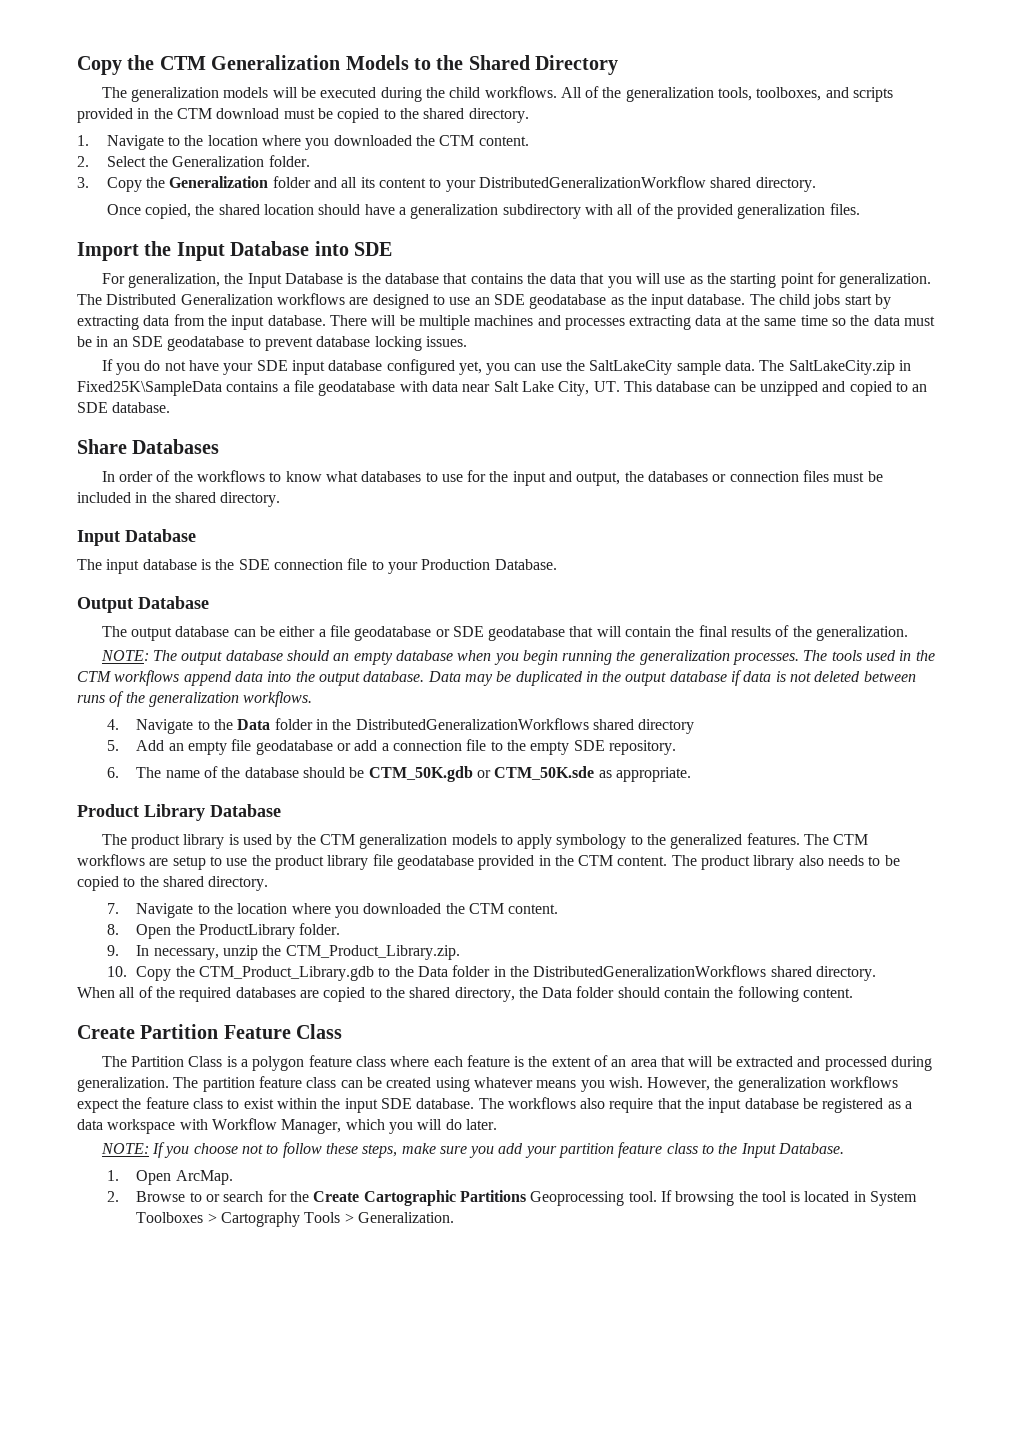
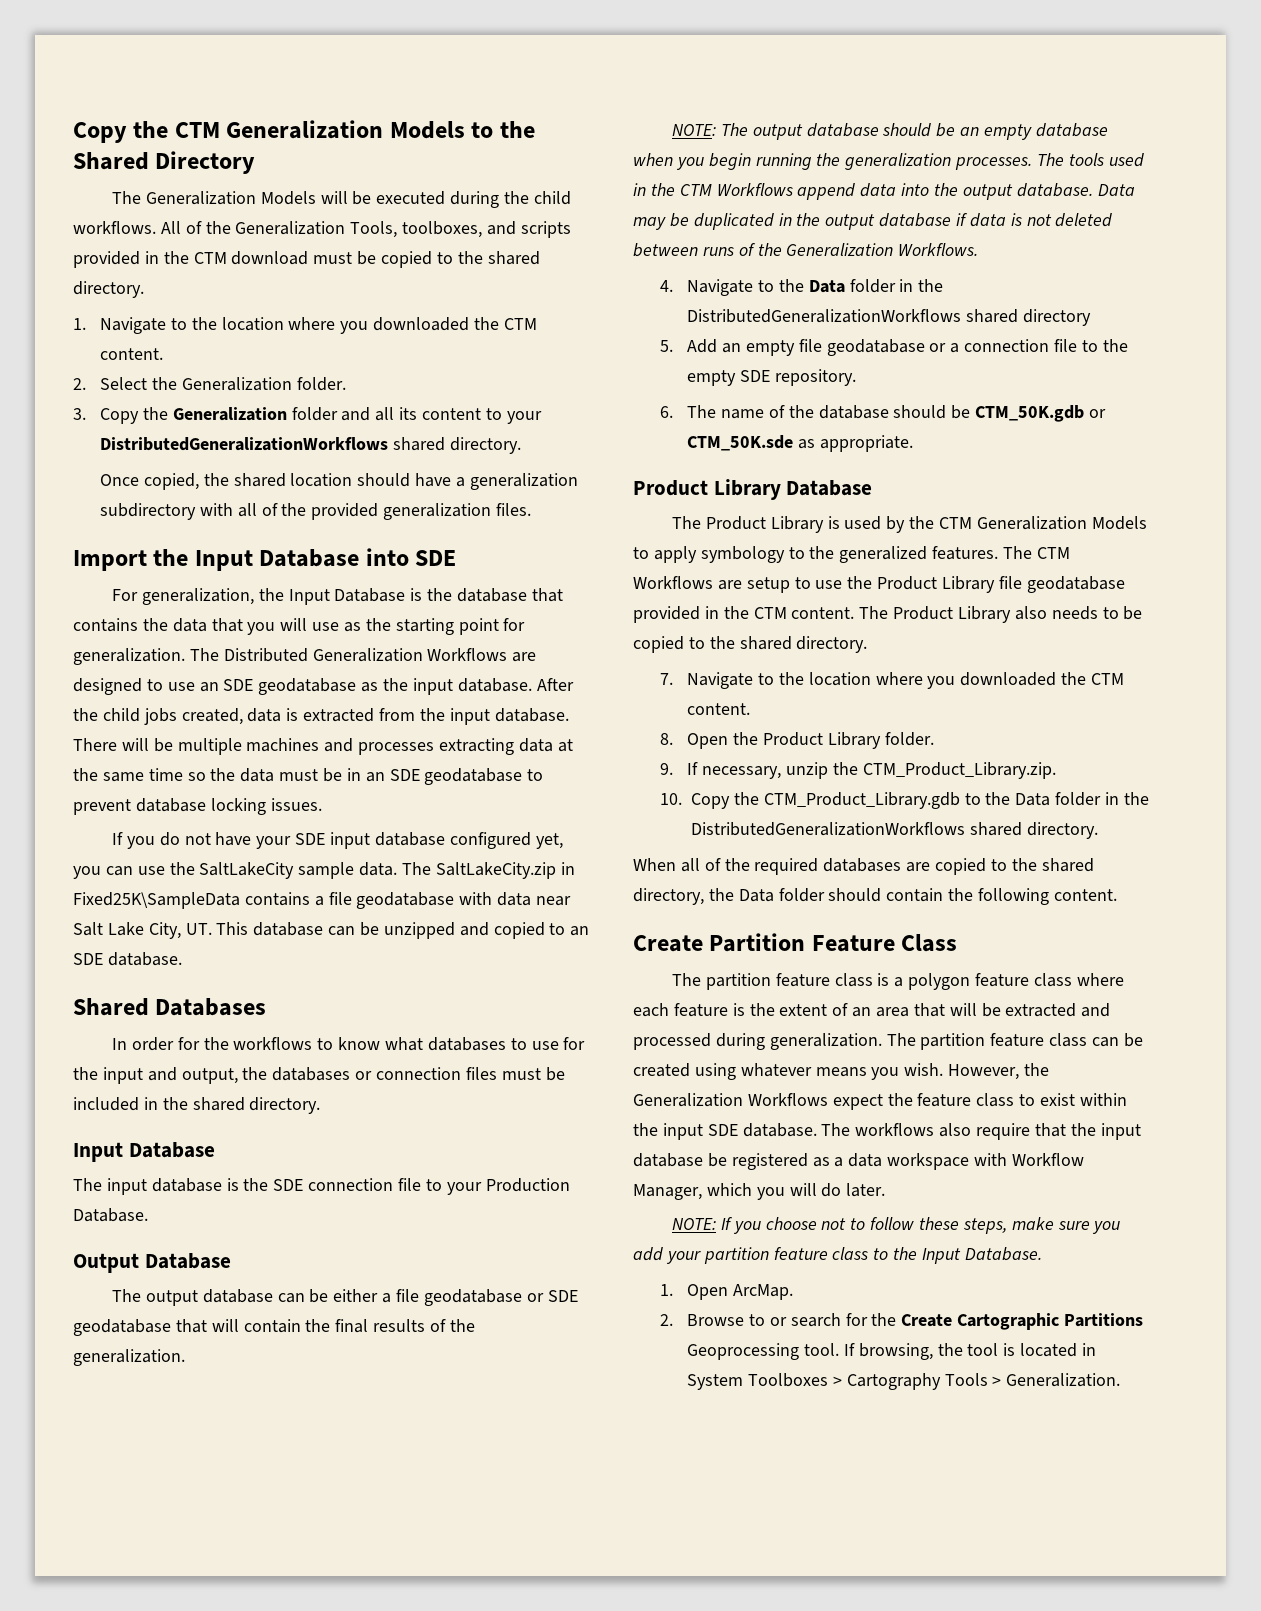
- The generalization models will be executed during the child workflows.
+ The Generalization Models will be executed during the child workflows.
- All of the generalization tools, toolboxes, and scripts provided in the CTM download must be copied to the shared directory.
+ All of the Generalization Tools, toolboxes, and scripts provided in the CTM download must be copied to the shared directory.
- 3. Copy the Generalization folder and all its content to your DistributedGeneralizationWorkflow shared directory.
+ 3. Copy the Generalization folder and all its content to your DistributedGeneralizationWorkflows shared directory.
- The Distributed Generalization workflows are designed to use an SDE geodatabase as the input database.
+ The Distributed Generalization Workflows are designed to use an SDE geodatabase as the input database.
- The child jobs start by extracting data from the input database.
+ After the child jobs created, data is extracted from the input database.
- Share Databases
+ Shared Databases
- In order of the workflows to know what databases to use for the input and output, the databases or connection files must be included in the shared directory.
+ In order for the workflows to know what databases to use for the input and output, the databases or connection files must be included in the shared directory.
- NOTE: The output database should an empty database when you begin running the generalization processes.
+ NOTE: The output database should be an empty database when you begin running the generalization processes.
- The tools used in the CTM workflows append data into the output database.
+ The tools used in the CTM Workflows append data into the output database.
- Data may be duplicated in the output database if data is not deleted between runs of the generalization workflows.
+ Data may be duplicated in the output database if data is not deleted between runs of the Generalization Workflows.
- 5. Add an empty file geodatabase or add a connection file to the empty SDE repository.
+ 5. Add an empty file geodatabase or a connection file to the empty SDE repository.
- The product library is used by the CTM generalization models to apply symbology to the generalized features.
+ The Product Library is used by the CTM Generalization Models to apply symbology to the generalized features.
- The CTM workflows are setup to use the product library file geodatabase provided in the CTM content.
+ The CTM Workflows are setup to use the Product Library file geodatabase provided in the CTM content.
- The product library also needs to be copied to the shared directory.
+ The Product Library also needs to be copied to the shared directory.
- 8. Open the ProductLibrary folder.
+ 8. Open the Product Library folder.
- 9. In necessary, unzip the CTM_Product_Library.zip.
+ 9. If necessary, unzip the CTM_Product_Library.zip.
- The Partition Class is a polygon feature class where each feature is the extent of an area that will be extracted and processed during generalization.
+ The partition feature class is a polygon feature class where each feature is the extent of an area that will be extracted and processed during generalization.
- However, the generalization workflows expect the feature class to exist within the input SDE database.
+ However, the Generalization Workflows expect the feature class to exist within the input SDE database.
- If browsing the tool is located in System Toolboxes > Cartography Tools > Generalization.
+ If browsing, the tool is located in System Toolboxes > Cartography Tools > Generalization.

